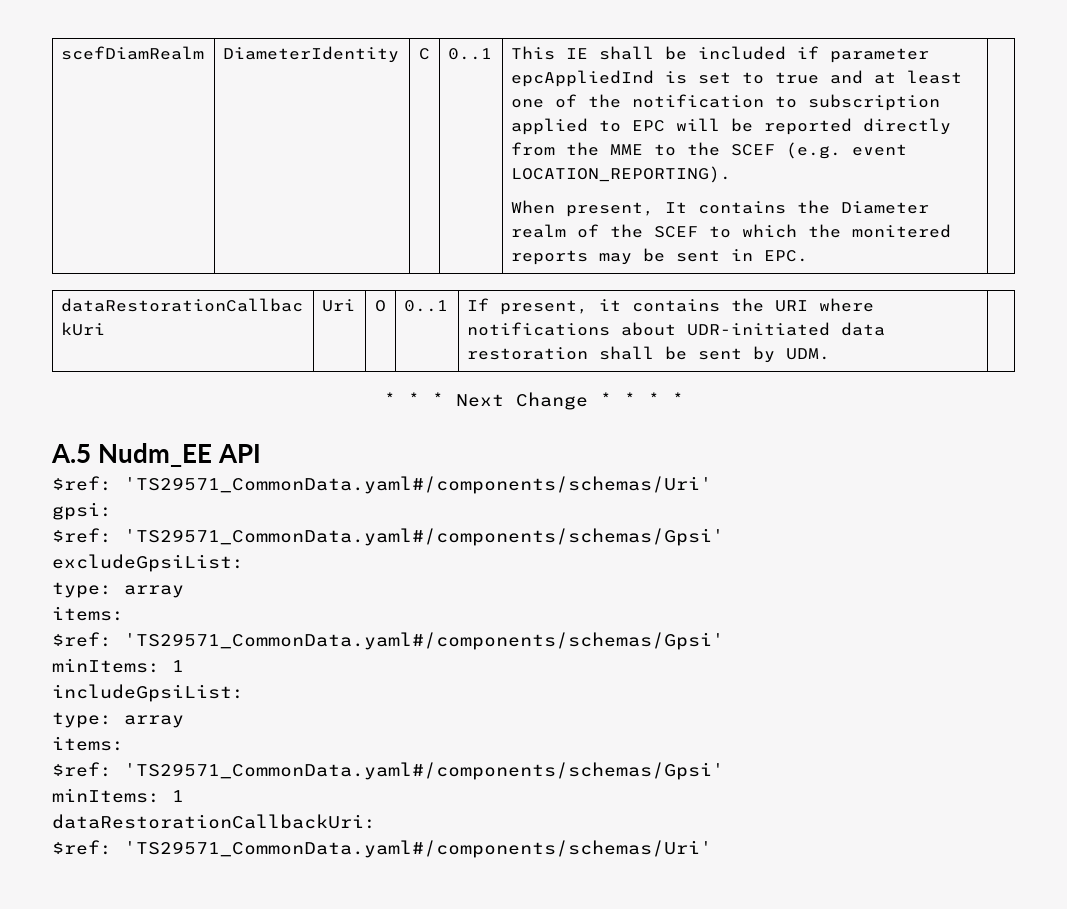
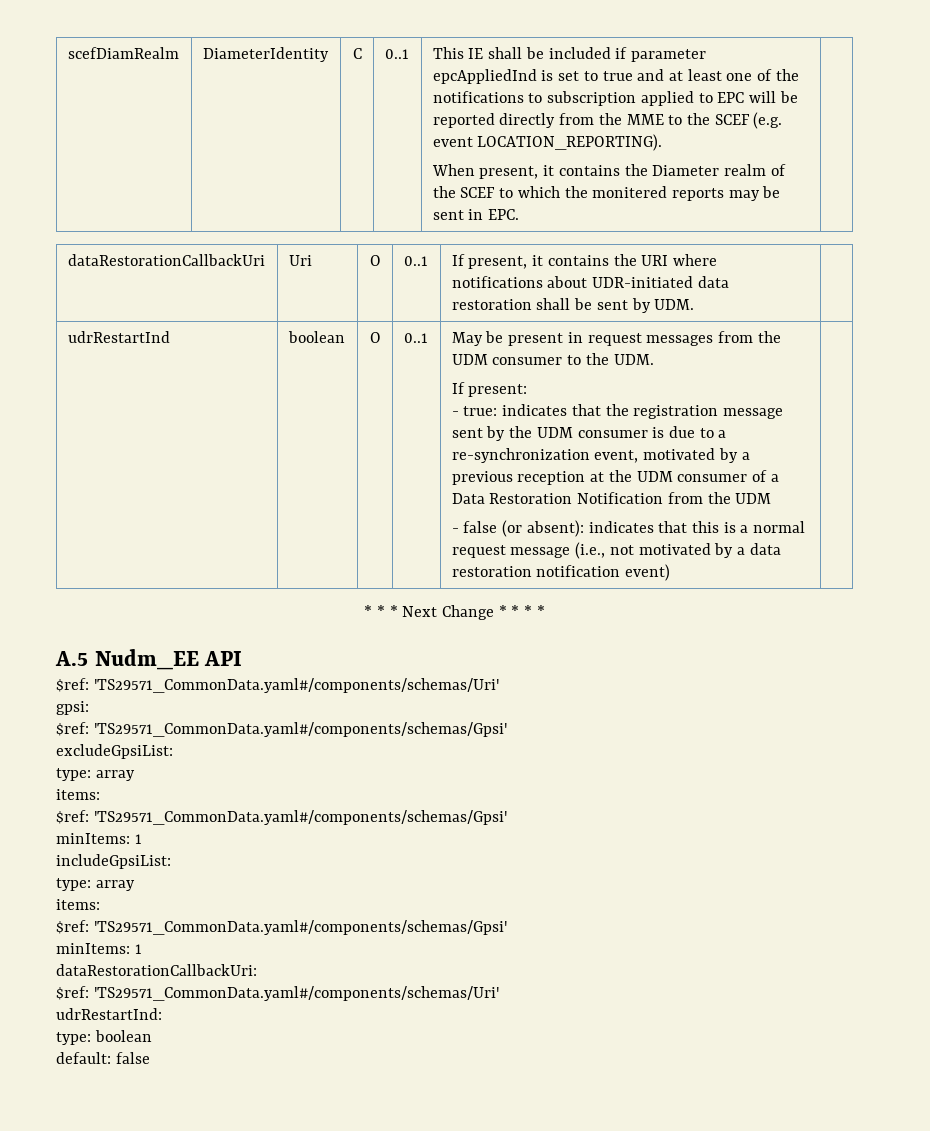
- This IE shall be included if parameter epcAppliedInd is set to true and at least one of the notification to subscription applied to EPC will be reported directly from the MME to the SCEF (e.g. event LOCATION_REPORTING).
+ This IE shall be included if parameter epcAppliedInd is set to true and at least one of the notifications to subscription applied to EPC will be reported directly from the MME to the SCEF (e.g. event LOCATION_REPORTING).
- When present, It contains the Diameter realm of the SCEF to which the monitered reports may be sent in EPC.
+ When present, it contains the Diameter realm of the SCEF to which the monitered reports may be sent in EPC.
+ udrRestartInd | boolean | O | 0..1 | May be present in request messages from the UDM consumer to the UDM.
+ If present:
+ - true: indicates that the registration message sent by the UDM consumer is due to a re-synchronization event, motivated by a previous reception at the UDM consumer of a Data Restoration Notification from the UDM
+ - false (or absent): indicates that this is a normal request message (i.e., not motivated by a data restoration notification event)
+ udrRestartInd:
+ type: boolean
+ default: false

